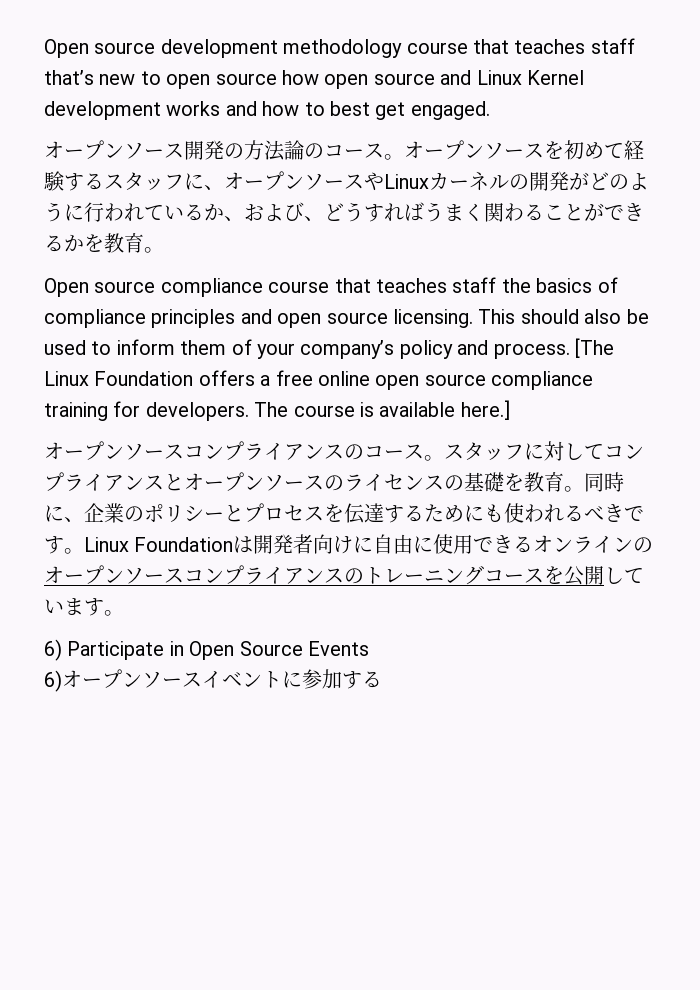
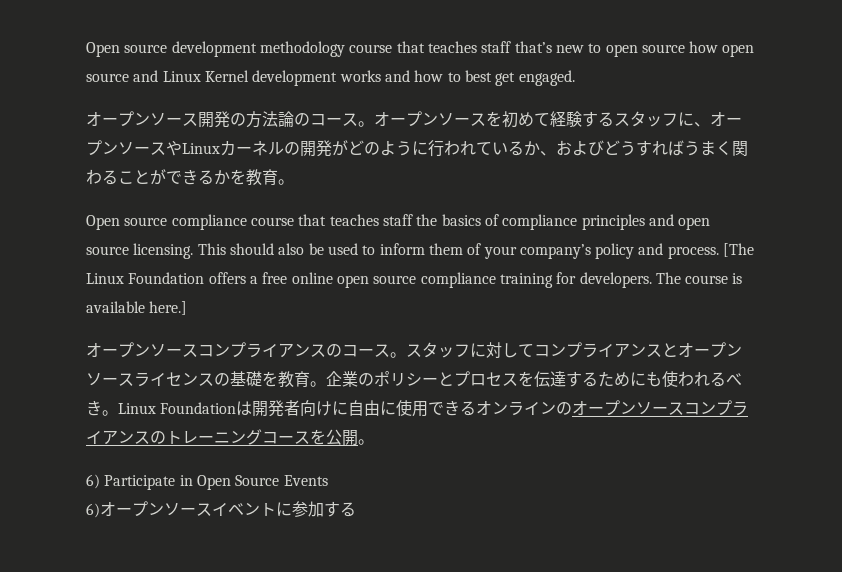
- オープンソースを初めて経験するスタッフに、オープンソースやLinuxカーネルの開発がどのように行われているか、および、どうすればうまく関わることができるかを教育。
+ オープンソースを初めて経験するスタッフに、オープンソースやLinuxカーネルの開発がどのように行われているか、およびどうすればうまく関わることができるかを教育。
- スタッフに対してコンプライアンスとオープンソースのライセンスの基礎を教育。
+ スタッフに対してコンプライアンスとオープンソースライセンスの基礎を教育。
- 同時に、企業のポリシーとプロセスを伝達するためにも使われるべきです。
+ 企業のポリシーとプロセスを伝達するためにも使われるべき。
- Linux Foundationは開発者向けに自由に使用できるオンラインのオープンソースコンプライアンスのトレーニングコースを公開しています。
+ Linux Foundationは開発者向けに自由に使用できるオンラインのオープンソースコンプライアンスのトレーニングコースを公開。

